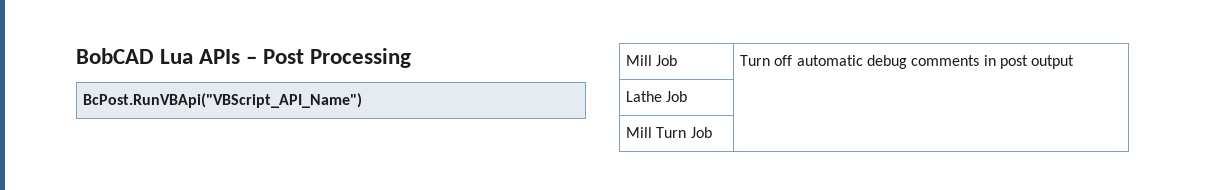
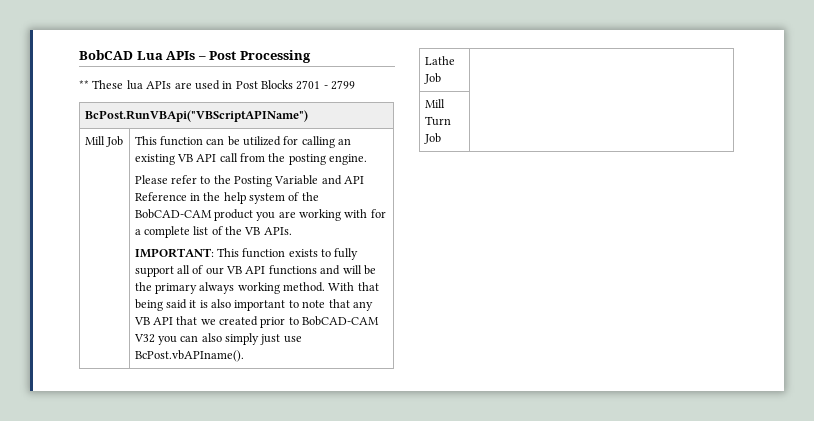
- BcPost.RunVBApi("VBScript_API_Name")
- Mill Job | Turn off automatic debug comments in post output
+ ** These lua APIs are used in Post Blocks 2701 - 2799
+ BcPost.RunVBApi("VBScriptAPIName")
+ Mill Job | This function can be utilized for calling an existing VB API call from the posting engine.
+ Please refer to the Posting Variable and API Reference in the help system of the BobCAD-CAM product you are working with for a complete list of the VB APIs.
+ IMPORTANT: This function exists to fully support all of our VB API functions and will be the primary always working method. With that being said it is also important to note that any VB API that we created prior to BobCAD-CAM V32 you can also simply just use BcPost.vbAPIname().

